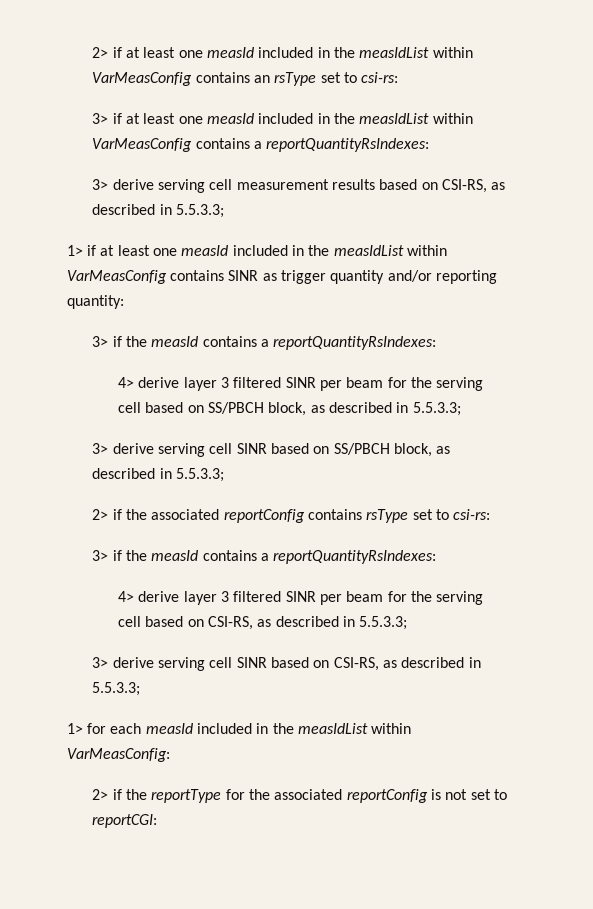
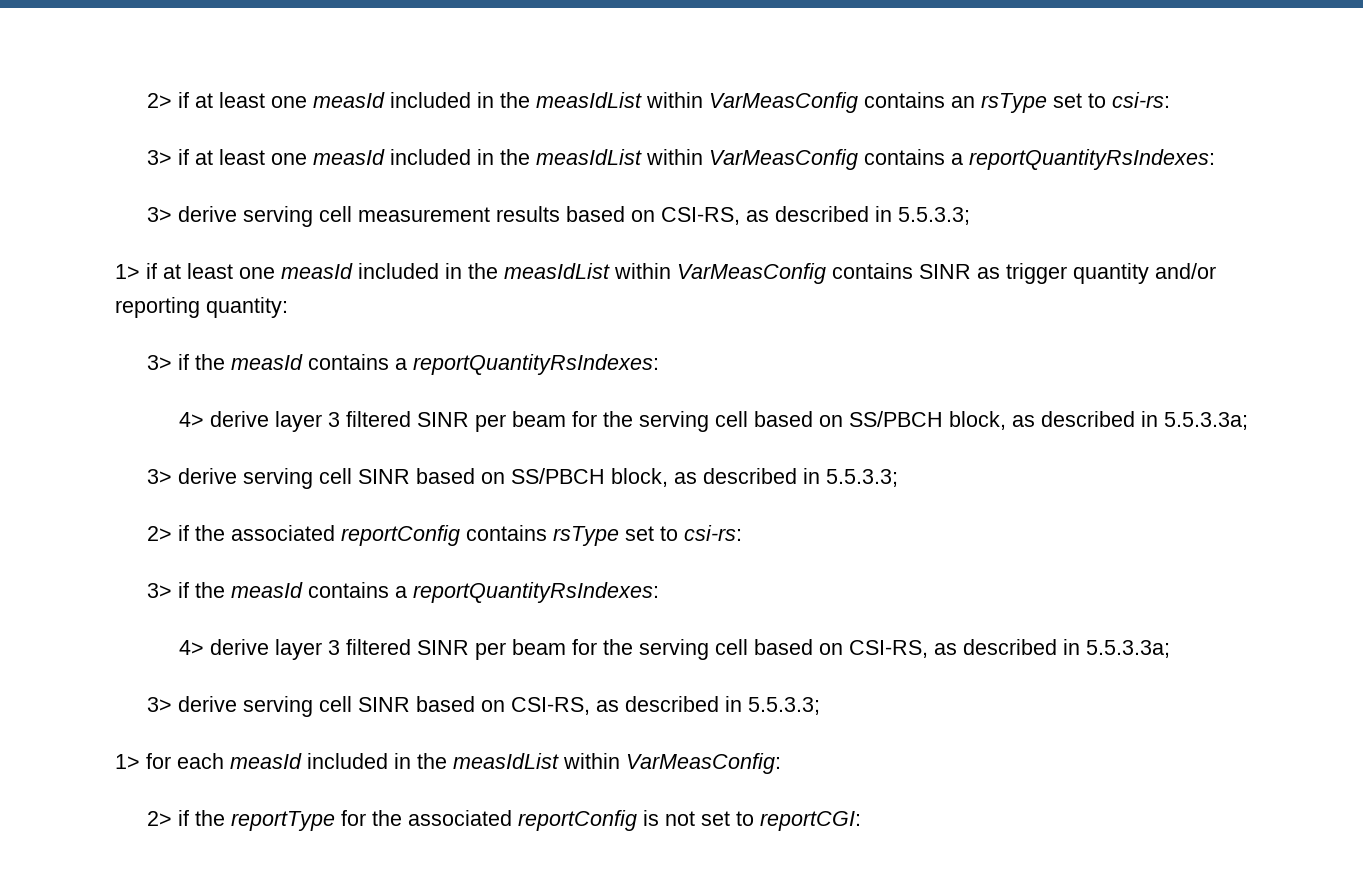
- 4> derive layer 3 filtered SINR per beam for the serving cell based on SS/PBCH block, as described in 5.5.3.3;
+ 4> derive layer 3 filtered SINR per beam for the serving cell based on SS/PBCH block, as described in 5.5.3.3a;
- 4> derive layer 3 filtered SINR per beam for the serving cell based on CSI-RS, as described in 5.5.3.3;
+ 4> derive layer 3 filtered SINR per beam for the serving cell based on CSI-RS, as described in 5.5.3.3a;

